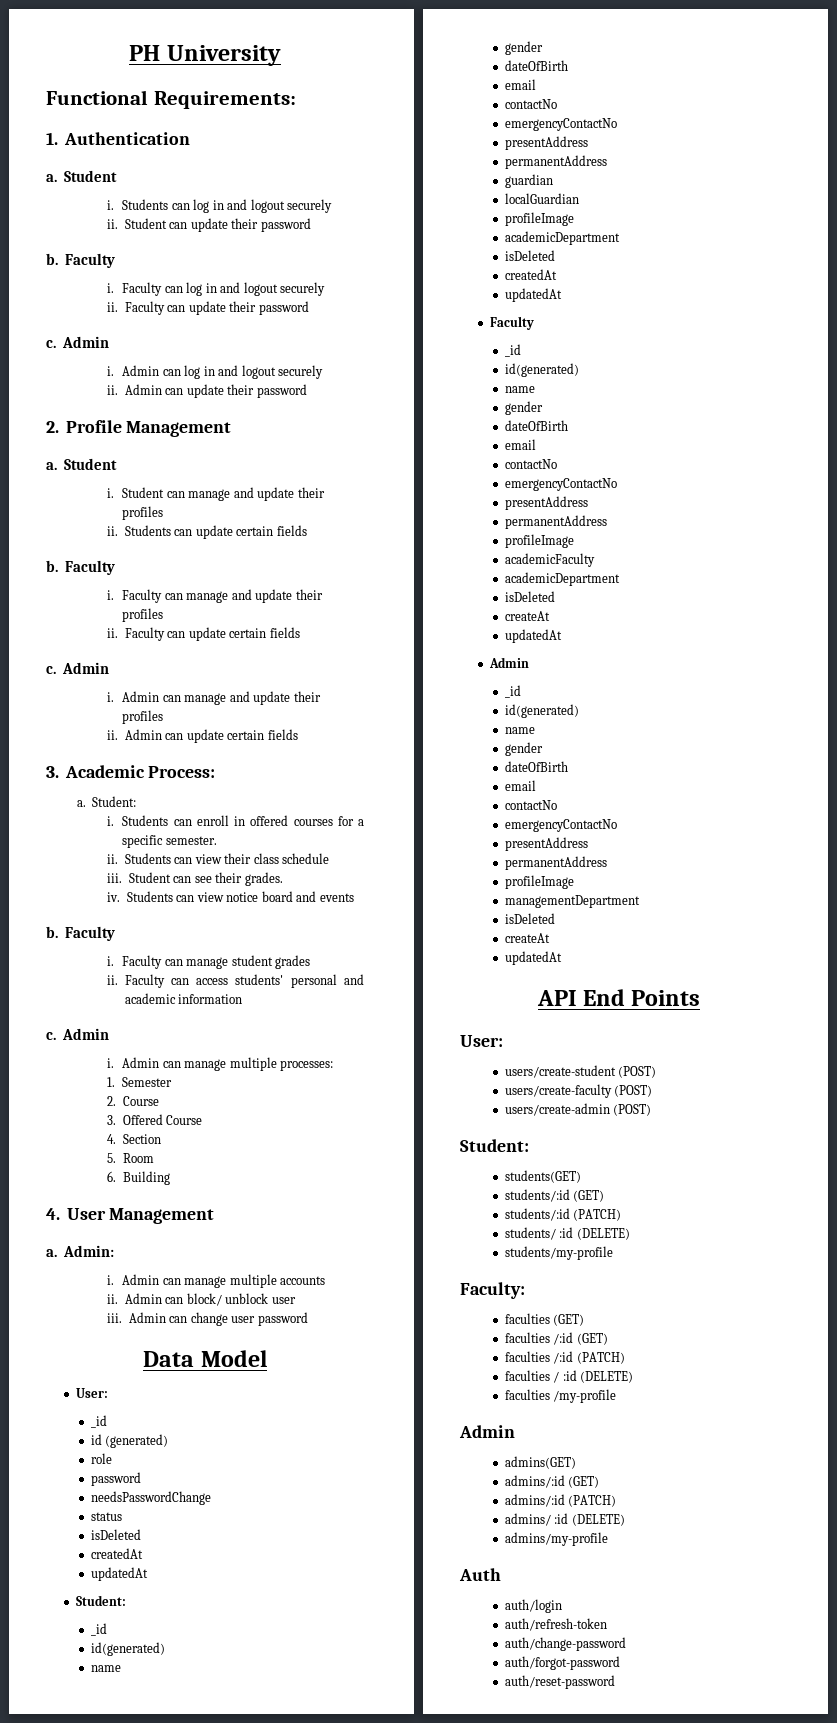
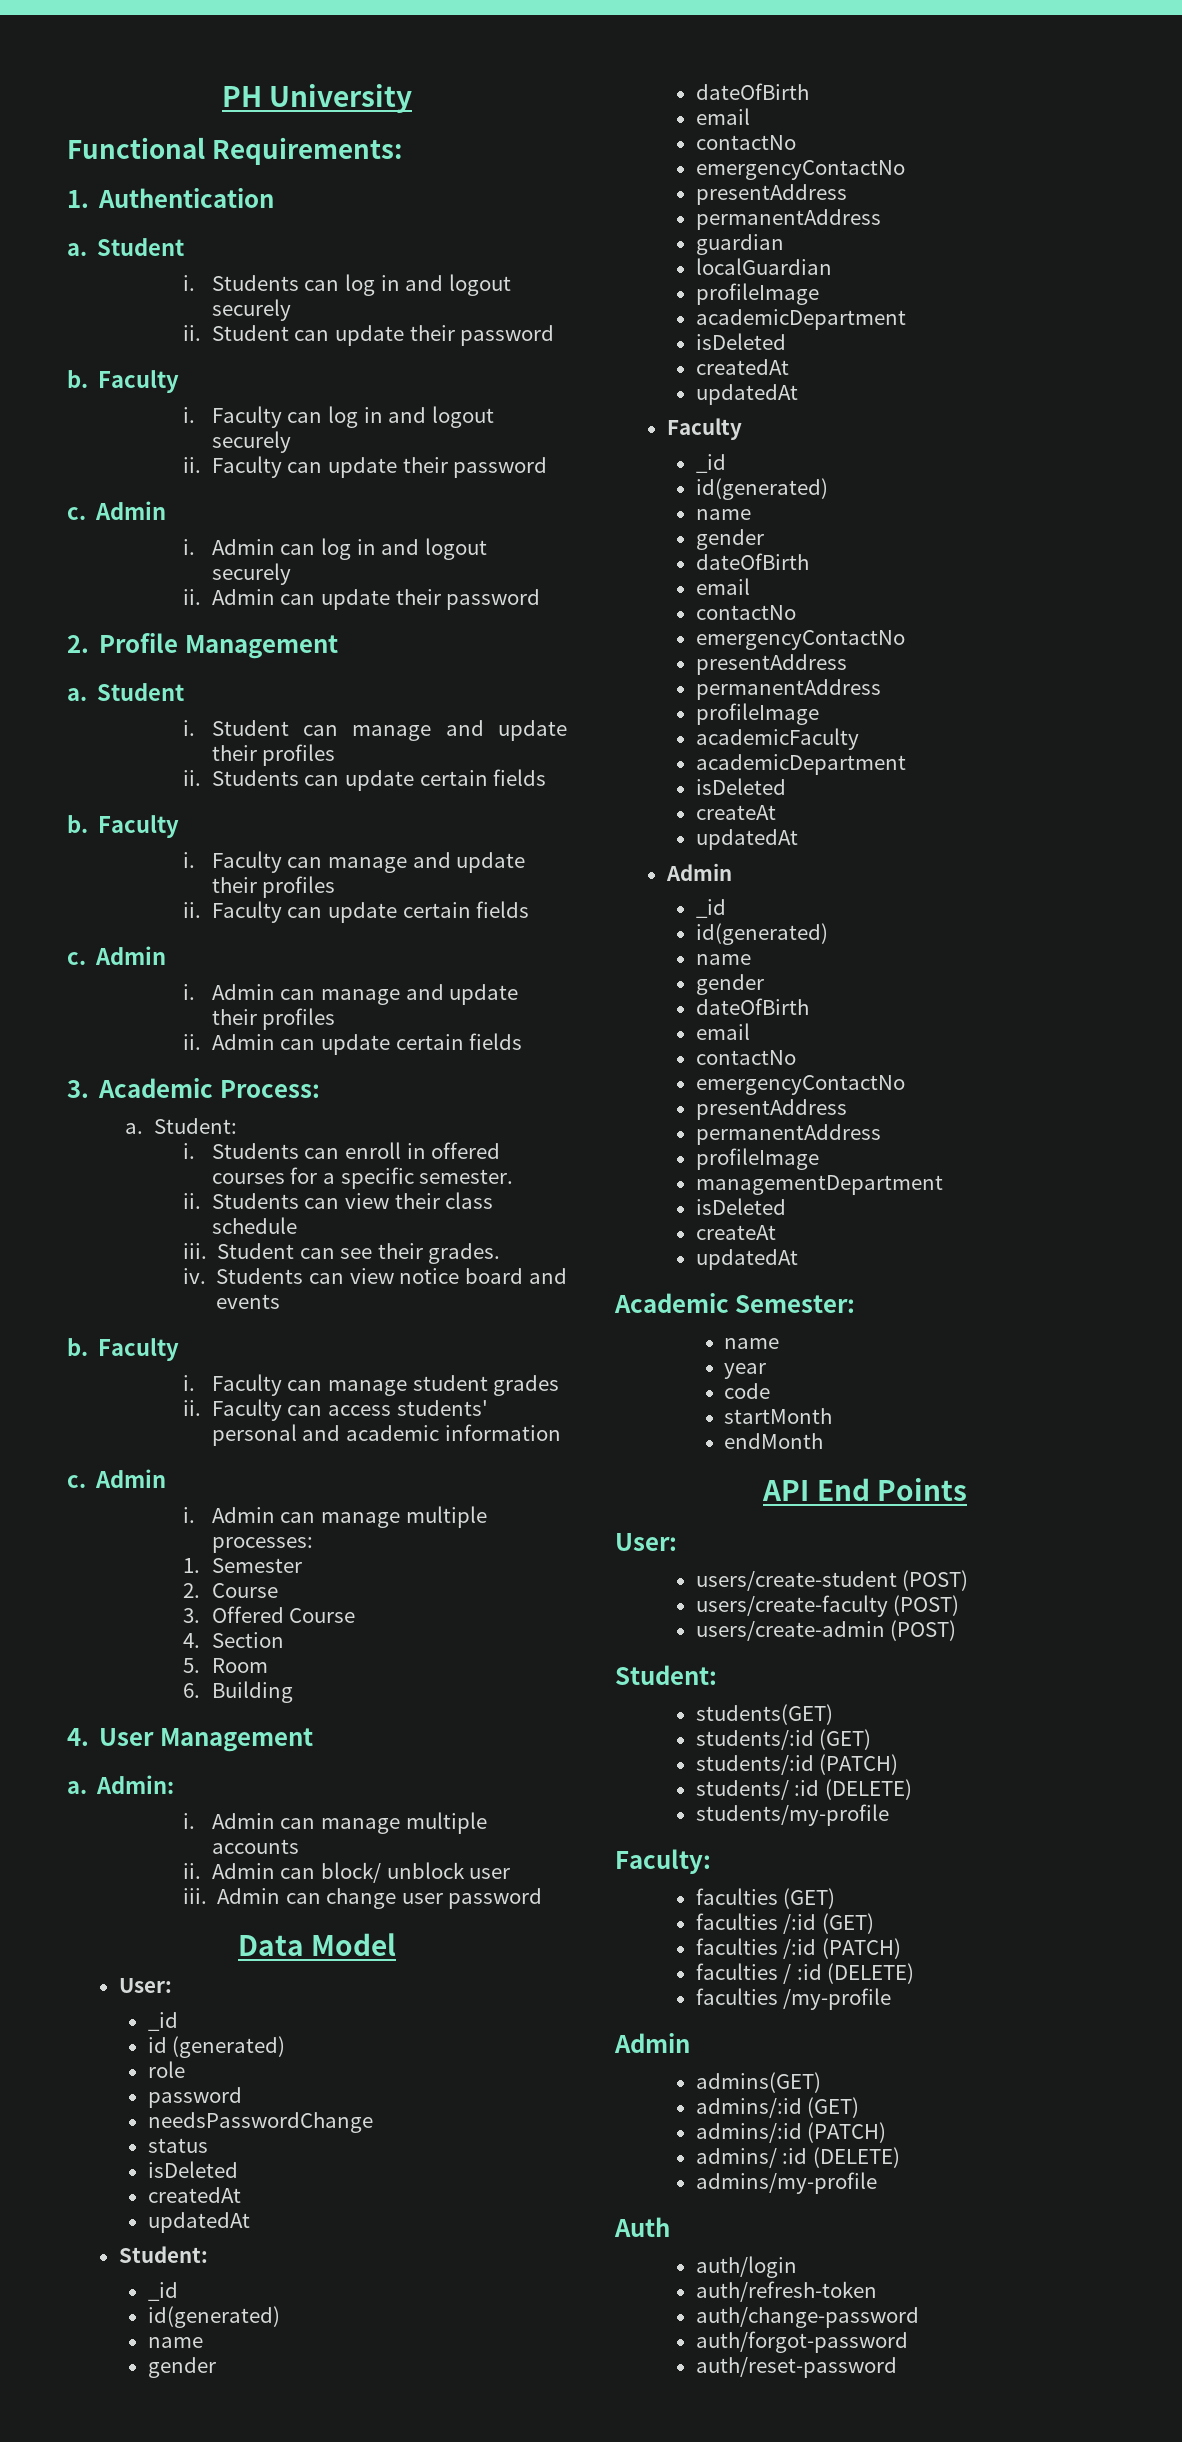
+ Academic Semester:
+ name
+ year
+ code
+ startMonth
+ endMonth

